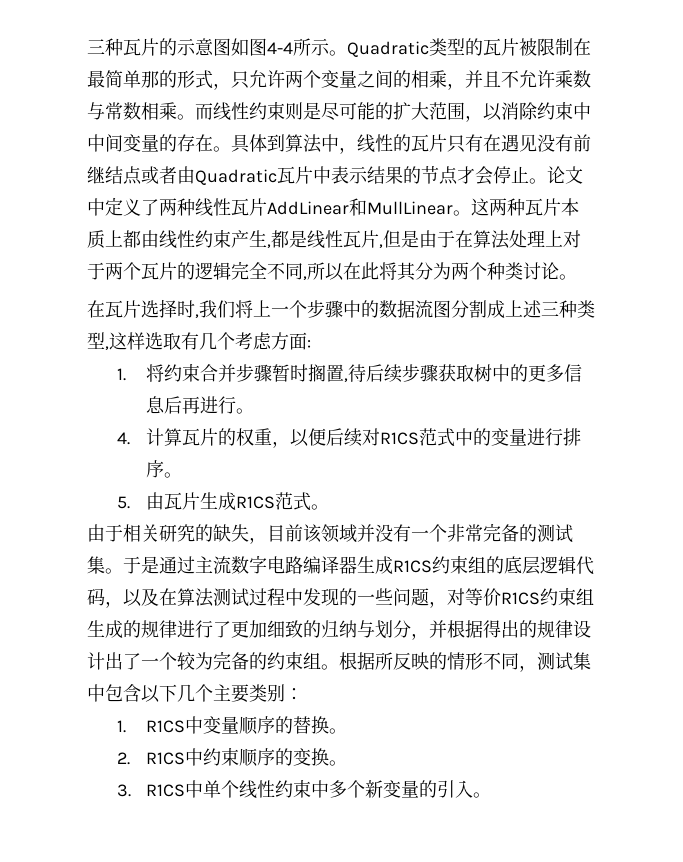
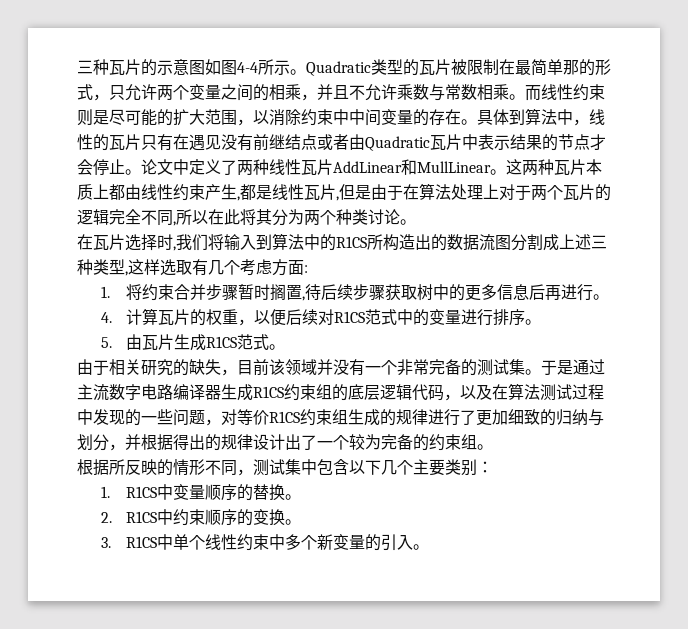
- 在瓦片选择时,我们将上一个步骤中的数据流图分割成上述三种类型,这样选取有几个考虑方面:
+ 在瓦片选择时,我们将输入到算法中的R1CS所构造出的数据流图分割成上述三种类型,这样选取有几个考虑方面:
- 于是通过主流数字电路编译器生成R1CS约束组的底层逻辑代码，以及在算法测试过程中发现的一些问题，对等价R1CS约束组生成的规律进行了更加细致的归纳与划分，并根据得出的规律设计出了一个较为完备的约束组。根据所反映的情形不同，测试集中包含以下几个主要类别：
+ 于是通过主流数字电路编译器生成R1CS约束组的底层逻辑代码，以及在算法测试过程中发现的一些问题，对等价R1CS约束组生成的规律进行了更加细致的归纳与划分，并根据得出的规律设计出了一个较为完备的约束组。
+ 根据所反映的情形不同，测试集中包含以下几个主要类别：

